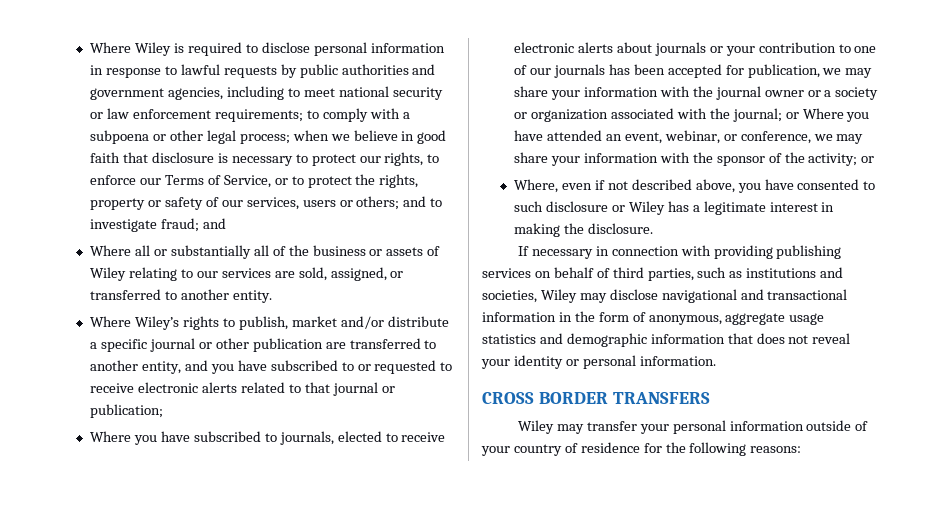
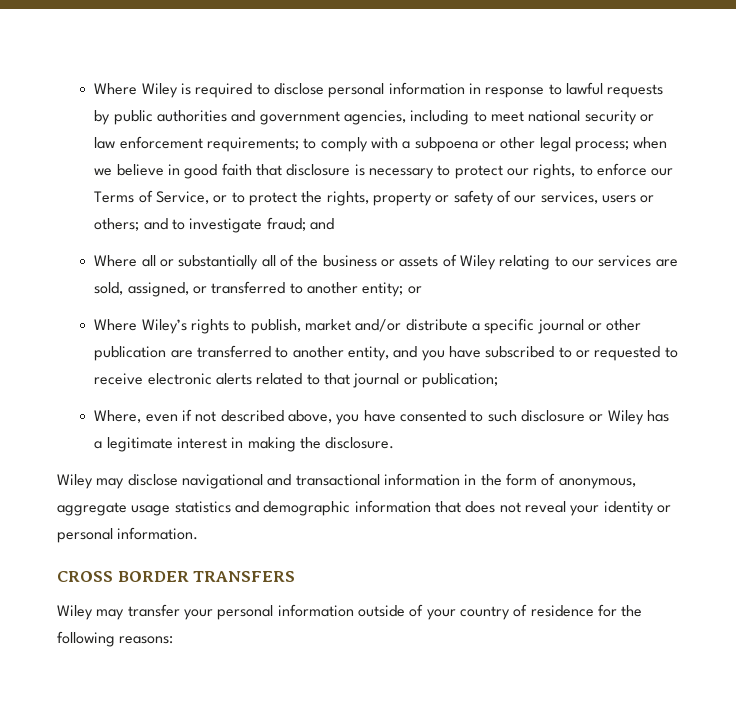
- Where all or substantially all of the business or assets of Wiley relating to our services are sold, assigned, or transferred to another entity.
+ Where all or substantially all of the business or assets of Wiley relating to our services are sold, assigned, or transferred to another entity; or
- Where you have subscribed to journals, elected to receive electronic alerts about journals or your contribution to one of our journals has been accepted for publication, we may share your information with the journal owner or a society or organization associated with the journal; or Where you have attended an event, webinar, or conference, we may share your information with the sponsor of the activity; or
- If necessary in connection with providing publishing services on behalf of third parties, such as institutions and societies, Wiley may disclose navigational and transactional information in the form of anonymous, aggregate usage statistics and demographic information that does not reveal your identity or personal information.
+ Wiley may disclose navigational and transactional information in the form of anonymous, aggregate usage statistics and demographic information that does not reveal your identity or personal information.

